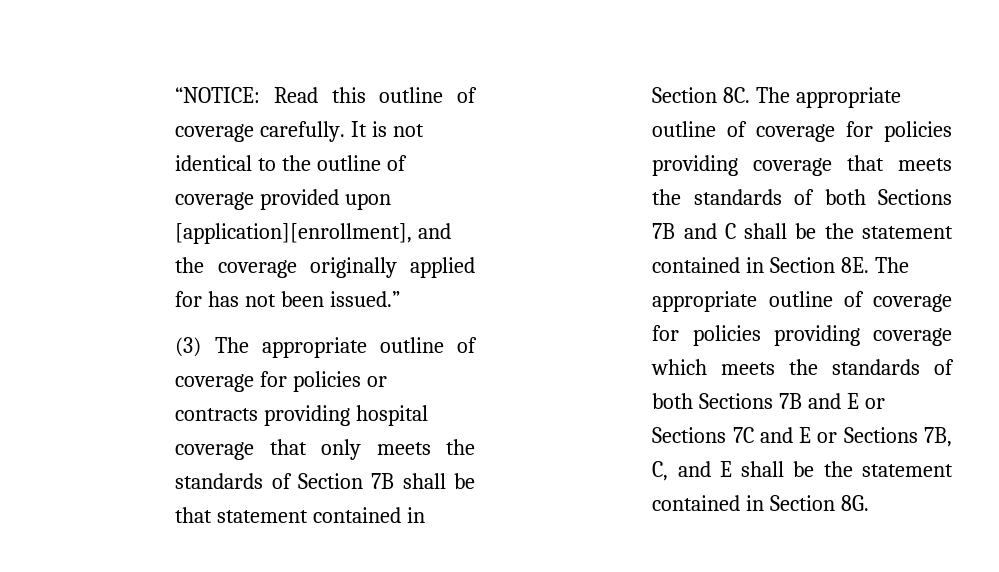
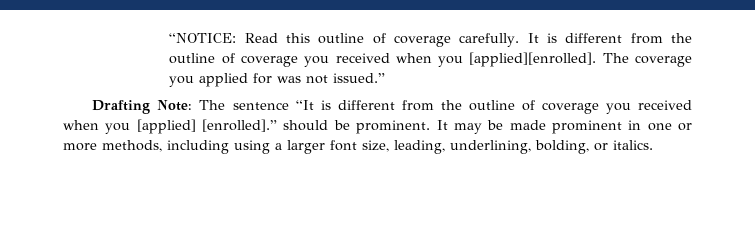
- It is not identical to the outline of coverage provided upon [application][enrollment], and the coverage originally applied for has not been issued.”
- (3) The appropriate outline of coverage for policies or contracts providing hospital coverage that only meets the standards of Section 7B shall be that statement contained in Section 8C. The appropriate outline of coverage for policies providing coverage that meets the standards of both Sections 7B and C shall be the statement contained in Section 8E. The appropriate outline of coverage for policies providing coverage which meets the standards of both Sections 7B and E or Sections 7C and E or Sections 7B, C, and E shall be the statement contained in Section 8G.
+ It is different from the outline of coverage you received when you [applied][enrolled]. The coverage you applied for was not issued.”
+ Drafting Note: The sentence “It is different from the outline of coverage you received when you [applied] [enrolled].” should be prominent. It may be made prominent in one or more methods, including using a larger font size, leading, underlining, bolding, or italics.

